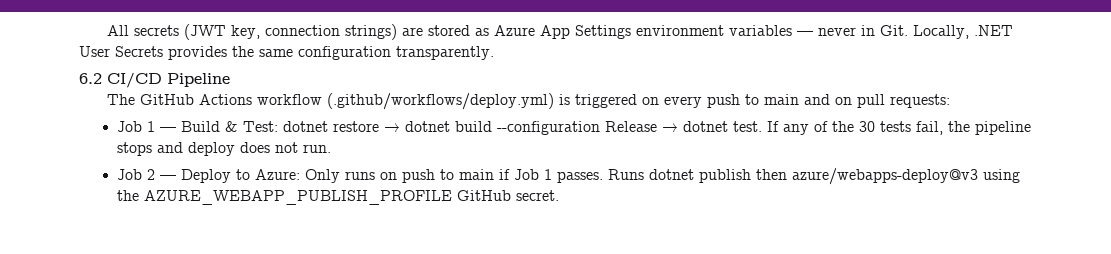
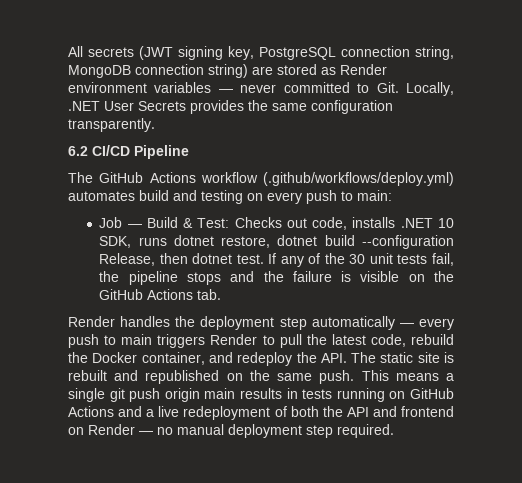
- All secrets (JWT key, connection strings) are stored as Azure App Settings environment variables — never in Git. Locally, .NET User Secrets provides the same configuration transparently.
+ All secrets (JWT signing key, PostgreSQL connection string, MongoDB connection string) are stored as Render environment variables — never committed to Git. Locally, .NET User Secrets provides the same configuration transparently.
- The GitHub Actions workflow (.github/workflows/deploy.yml) is triggered on every push to main and on pull requests:
- Job 1 — Build & Test: dotnet restore → dotnet build --configuration Release → dotnet test.
+ The GitHub Actions workflow (.github/workflows/deploy.yml) automates build and testing on every push to main:
+ Job — Build & Test: Checks out code, installs .NET 10 SDK, runs dotnet restore, dotnet build --configuration Release, then dotnet test.
- If any of the 30 tests fail, the pipeline stops and deploy does not run.
- Job 2 — Deploy to Azure: Only runs on push to main if Job 1 passes. Runs dotnet publish then azure/webapps-deploy@v3 using the AZURE_WEBAPP_PUBLISH_PROFILE GitHub secret.
+ If any of the 30 unit tests fail, the pipeline stops and the failure is visible on the GitHub Actions tab.
+ Render handles the deployment step automatically — every push to main triggers Render to pull the latest code, rebuild the Docker container, and redeploy the API. The static site is rebuilt and republished on the same push. This means a single git push origin main results in tests running on GitHub Actions and a live redeployment of both the API and frontend on Render — no manual deployment step required.

